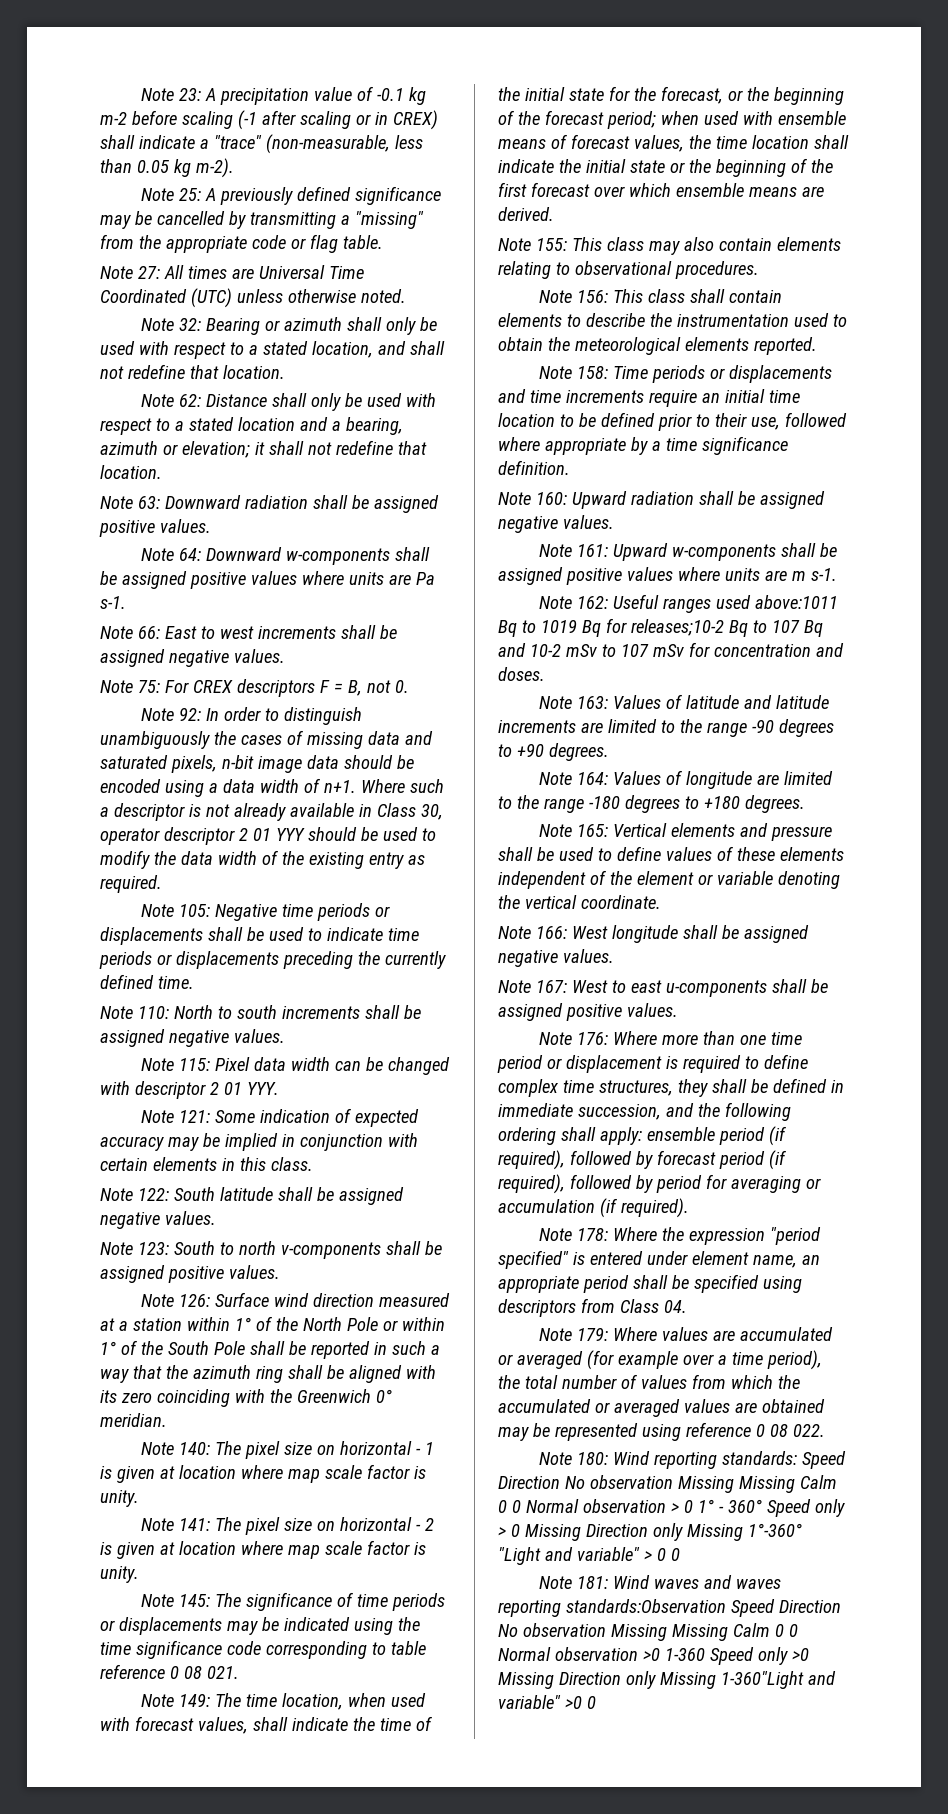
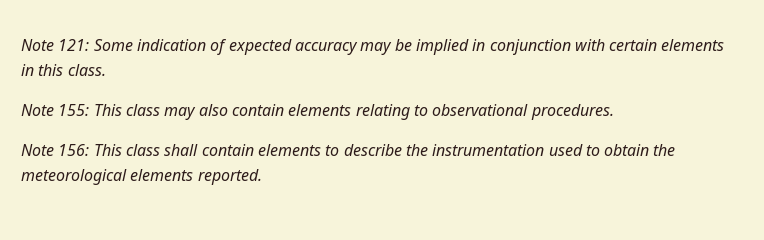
- Note 23: A precipitation value of -0.1 kg m-2 before scaling (-1 after scaling or in CREX) shall indicate a "trace" (non-measurable, less than 0.05 kg m-2).
- Note 25: A previously defined significance may be cancelled by transmitting a "missing" from the appropriate code or flag table.
- Note 27: All times are Universal Time Coordinated (UTC) unless otherwise noted.
- Note 32: Bearing or azimuth shall only be used with respect to a stated location, and shall not redefine that location.
- Note 62: Distance shall only be used with respect to a stated location and a bearing, azimuth or elevation; it shall not redefine that location.
- Note 63: Downward radiation shall be assigned positive values.
- Note 64: Downward w-components shall be assigned positive values where units are Pa s-1.
- Note 66: East to west increments shall be assigned negative values.
- Note 75: For CREX descriptors F = B, not 0.
- Note 92: In order to distinguish unambiguously the cases of missing data and saturated pixels, n-bit image data should be encoded using a data width of n+1. Where such a descriptor is not already available in Class 30, operator descriptor 2 01 YYY should be used to modify the data width of the existing entry as required.
- Note 105: Negative time periods or displacements shall be used to indicate time periods or displacements preceding the currently defined time.
- Note 110: North to south increments shall be assigned negative values.
- Note 115: Pixel data width can be changed with descriptor 2 01 YYY.
- Note 122: South latitude shall be assigned negative values.
- Note 123: South to north v-components shall be assigned positive values.
- Note 126: Surface wind direction measured at a station within 1° of the North Pole or within 1° of the South Pole shall be reported in such a way that the azimuth ring shall be aligned with its zero coinciding with the Greenwich 0° meridian.
- Note 140: The pixel size on horizontal - 1 is given at location where map scale factor is unity.
- Note 141: The pixel size on horizontal - 2 is given at location where map scale factor is unity.
- Note 145: The significance of time periods or displacements may be indicated using the time significance code corresponding to table reference 0 08 021.
- Note 149: The time location, when used with forecast values, shall indicate the time of the initial state for the forecast, or the beginning of the forecast period; when used with ensemble means of forecast values, the time location shall indicate the initial state or the beginning of the first forecast over which ensemble means are derived.
- Note 158: Time periods or displacements and time increments require an initial time location to be defined prior to their use, followed where appropriate by a time significance definition.
- Note 160: Upward radiation shall be assigned negative values.
- Note 161: Upward w-components shall be assigned positive values where units are m s-1.
- Note 162: Useful ranges used above:1011 Bq to 1019 Bq for releases;10-2 Bq to 107 Bq and 10-2 mSv to 107 mSv for concentration and doses.
- Note 163: Values of latitude and latitude increments are limited to the range -90 degrees to +90 degrees.
- Note 164: Values of longitude are limited to the range -180 degrees to +180 degrees.
- Note 165: Vertical elements and pressure shall be used to define values of these elements independent of the element or variable denoting the vertical coordinate.
- Note 166: West longitude shall be assigned negative values.
- Note 167: West to east u-components shall be assigned positive values.
- Note 176: Where more than one time period or displacement is required to define complex time structures, they shall be defined in immediate succession, and the following ordering shall apply: ensemble period (if required), followed by forecast period (if required), followed by period for averaging or accumulation (if required).
- Note 178: Where the expression "period specified" is entered under element name, an appropriate period shall be specified using descriptors from Class 04.
- Note 179: Where values are accumulated or averaged (for example over a time period), the total number of values from which the accumulated or averaged values are obtained may be represented using reference 0 08 022.
- Note 180: Wind reporting standards: Speed Direction No observation Missing Missing Calm 0 0 Normal observation > 0 1° - 360° Speed only > 0 Missing Direction only Missing 1°-360° "Light and variable" > 0 0
- Note 181: Wind waves and waves reporting standards:Observation Speed Direction No observation Missing Missing Calm 0 0 Normal observation >0 1-360 Speed only >0 Missing Direction only Missing 1-360"Light and variable" >0 0

